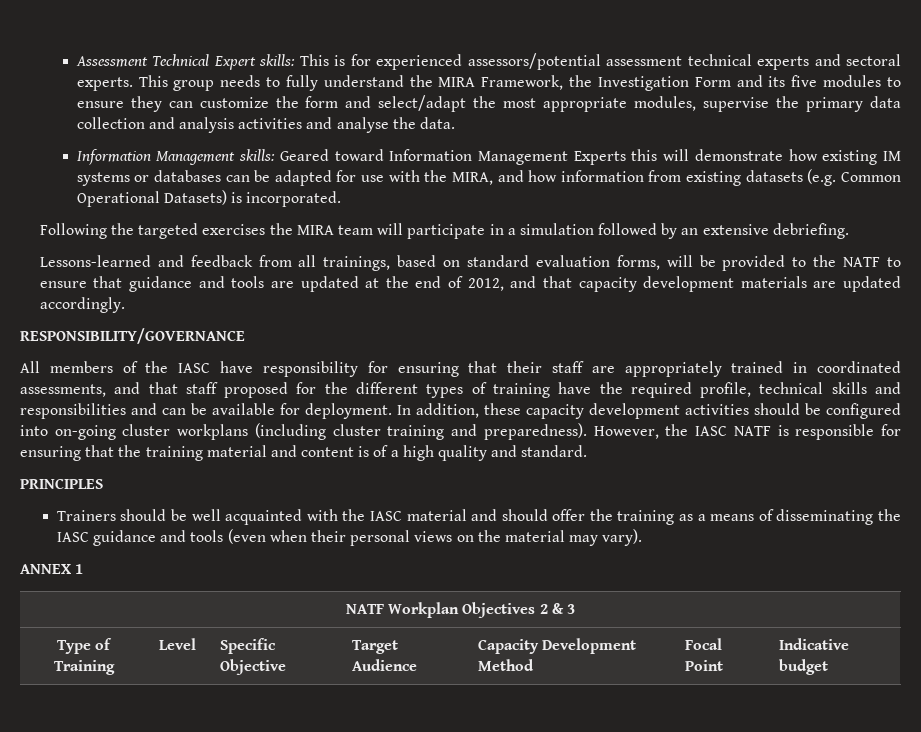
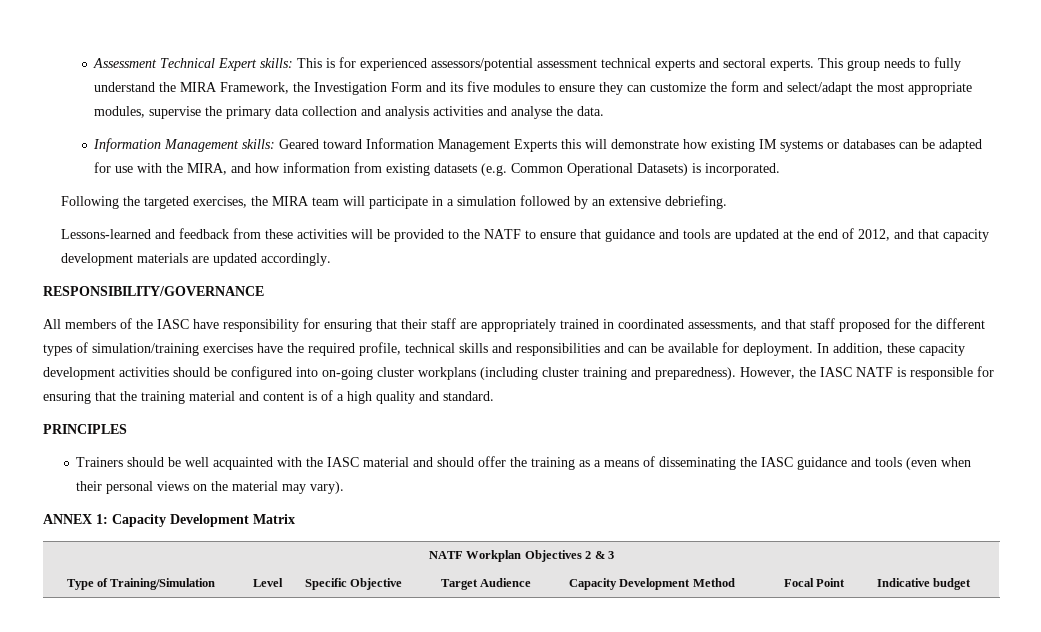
- Following the targeted exercises the MIRA team will participate in a simulation followed by an extensive debriefing.
+ Following the targeted exercises, the MIRA team will participate in a simulation followed by an extensive debriefing.
- Lessons-learned and feedback from all trainings, based on standard evaluation forms, will be provided to the NATF to ensure that guidance and tools are updated at the end of 2012, and that capacity development materials are updated accordingly.
+ Lessons-learned and feedback from these activities will be provided to the NATF to ensure that guidance and tools are updated at the end of 2012, and that capacity development materials are updated accordingly.
- All members of the IASC have responsibility for ensuring that their staff are appropriately trained in coordinated assessments, and that staff proposed for the different types of training have the required profile, technical skills and responsibilities and can be available for deployment.
+ All members of the IASC have responsibility for ensuring that their staff are appropriately trained in coordinated assessments, and that staff proposed for the different types of simulation/training exercises have the required profile, technical skills and responsibilities and can be available for deployment.
- ANNEX 1
+ ANNEX 1: Capacity Development Matrix
- Type of Training | Level | Specific Objective | Target Audience | Capacity Development Method | Focal Point | Indicative budget
+ Type of Training/Simulation | Level | Specific Objective | Target Audience | Capacity Development Method | Focal Point | Indicative budget

